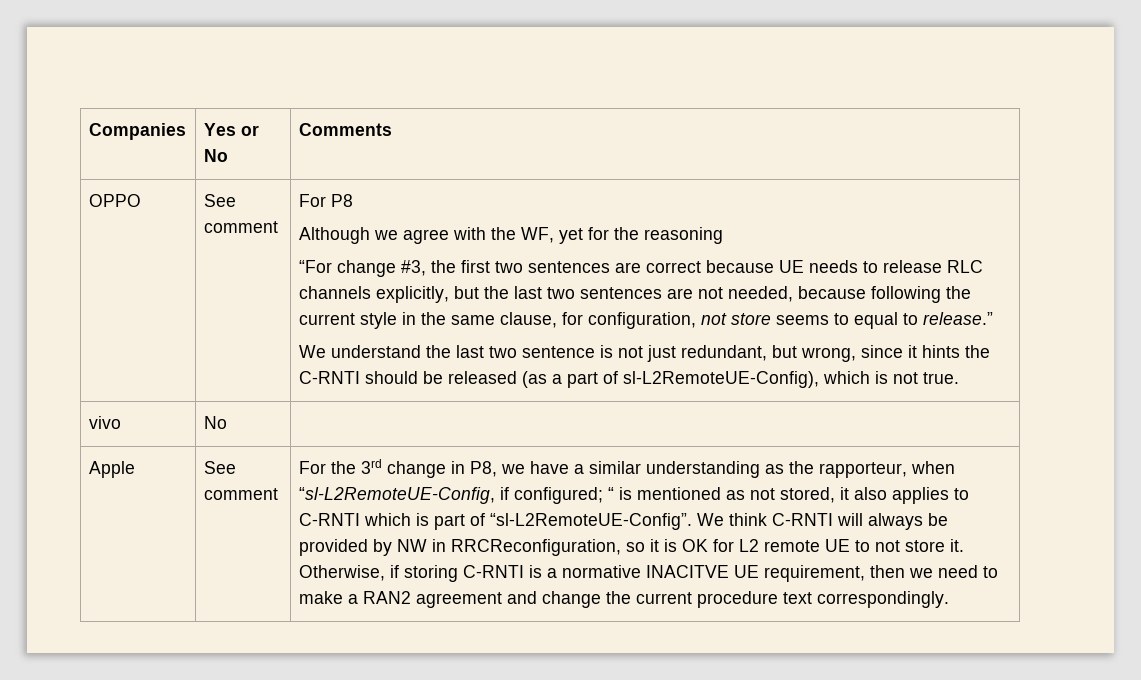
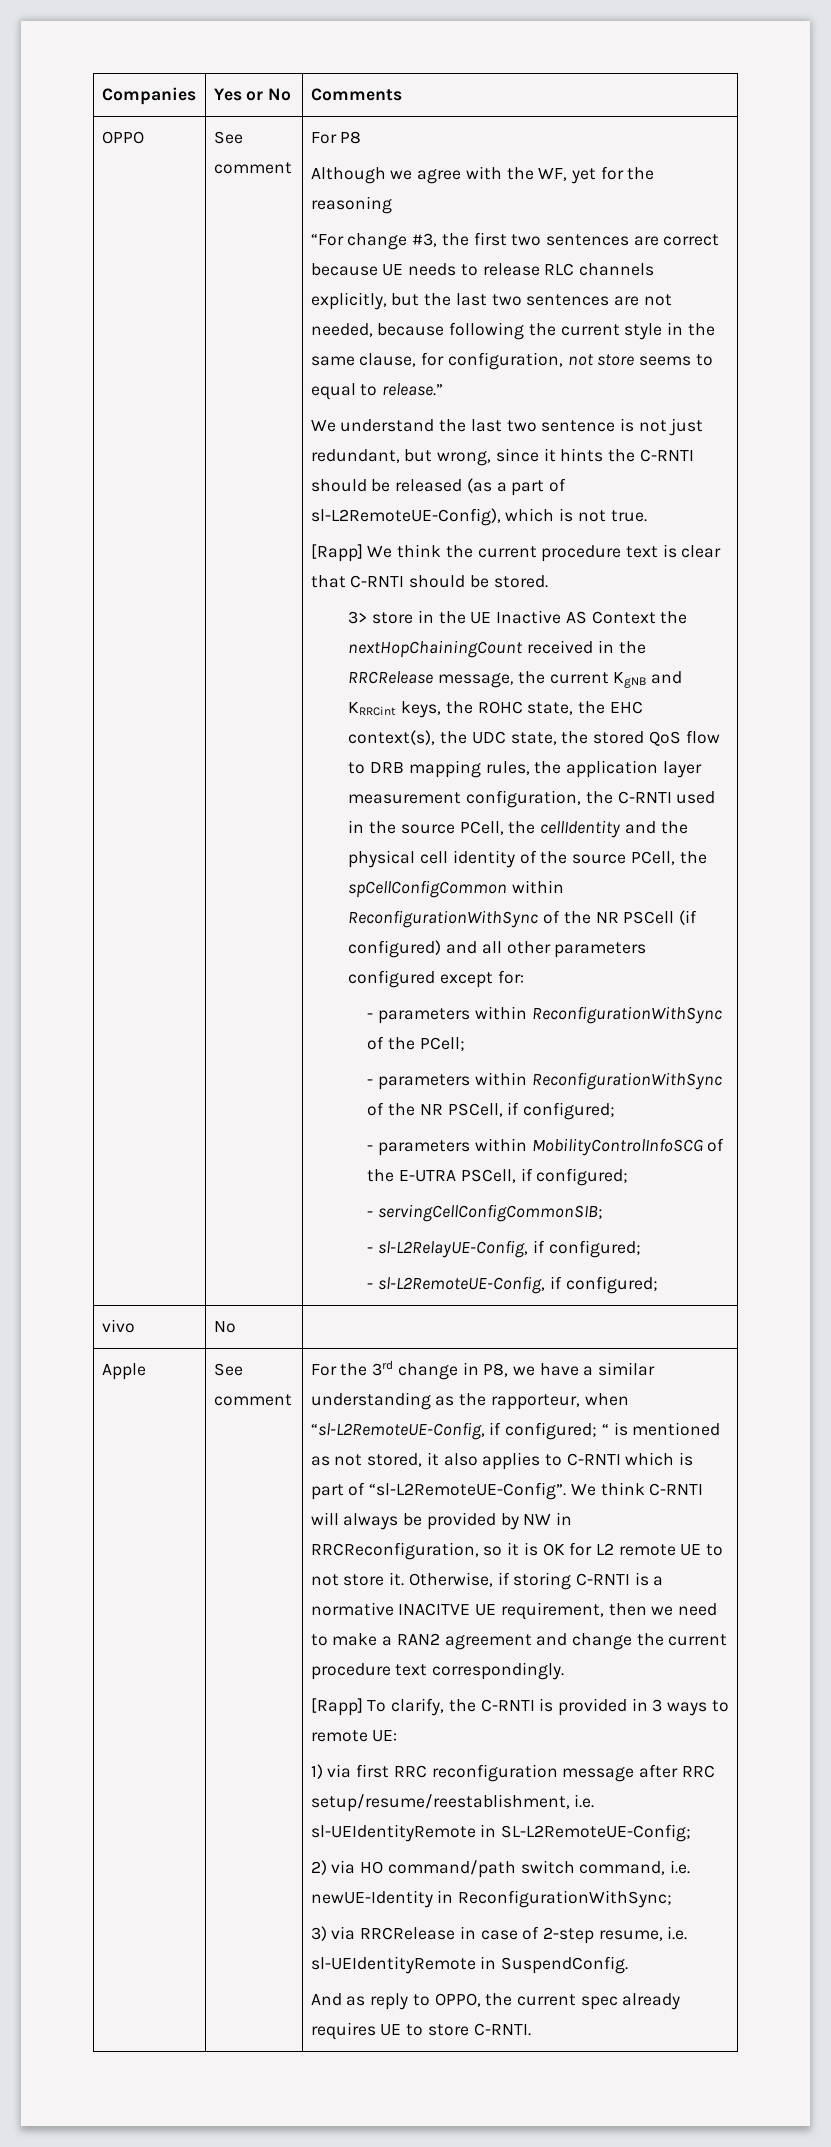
+ [Rapp] We think the current procedure text is clear that C-RNTI should be stored.
+ 3> store in the UE Inactive AS Context the nextHopChainingCount received in the RRCRelease message, the current KgNB and KRRCint keys, the ROHC state, the EHC context(s), the UDC state, the stored QoS flow to DRB mapping rules, the application layer measurement configuration, the C-RNTI used in the source PCell, the cellIdentity and the physical cell identity of the source PCell, the spCellConfigCommon within ReconfigurationWithSync of the NR PSCell (if configured) and all other parameters configured except for:
+ - parameters within ReconfigurationWithSync of the PCell;
+ - parameters within ReconfigurationWithSync of the NR PSCell, if configured;
+ - parameters within MobilityControlInfoSCG of the E-UTRA PSCell, if configured;
+ - servingCellConfigCommonSIB;
+ - sl-L2RelayUE-Config, if configured;
+ - sl-L2RemoteUE-Config, if configured;
+ [Rapp] To clarify, the C-RNTI is provided in 3 ways to remote UE:
+ 1) via first RRC reconfiguration message after RRC setup/resume/reestablishment, i.e. sl-UEIdentityRemote in SL-L2RemoteUE-Config;
+ 2) via HO command/path switch command, i.e. newUE-Identity in ReconfigurationWithSync;
+ 3) via RRCRelease in case of 2-step resume, i.e. sl-UEIdentityRemote in SuspendConfig.
+ And as reply to OPPO, the current spec already requires UE to store C-RNTI.

